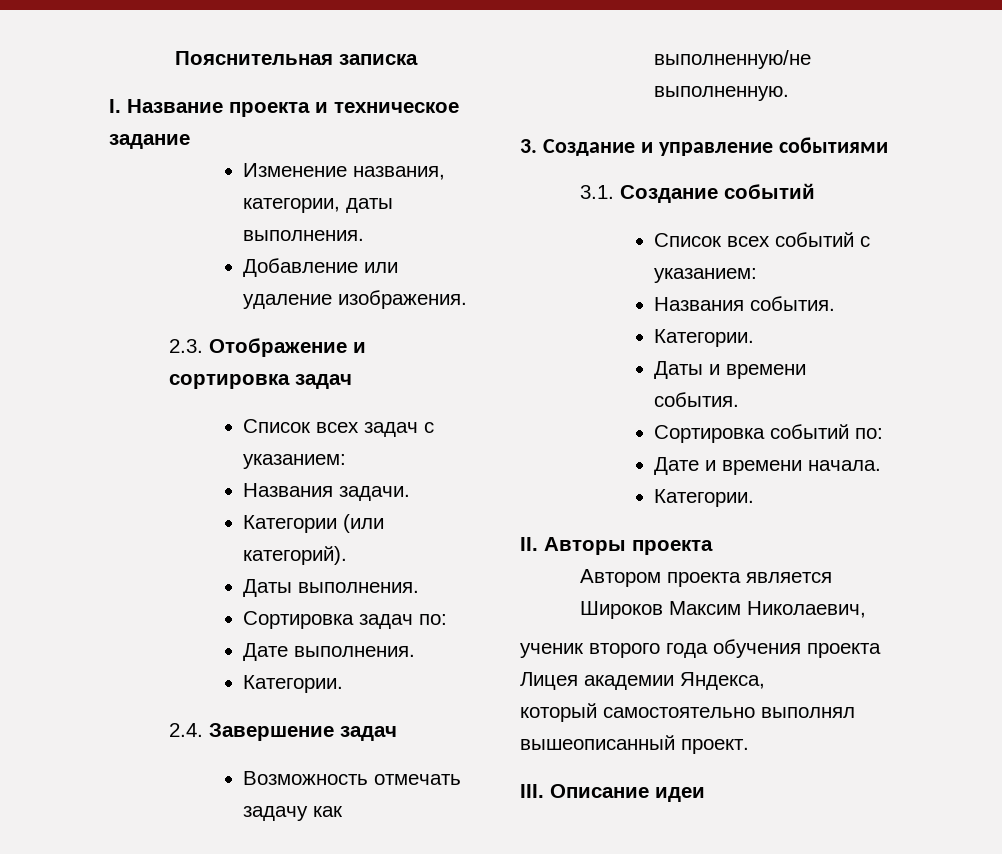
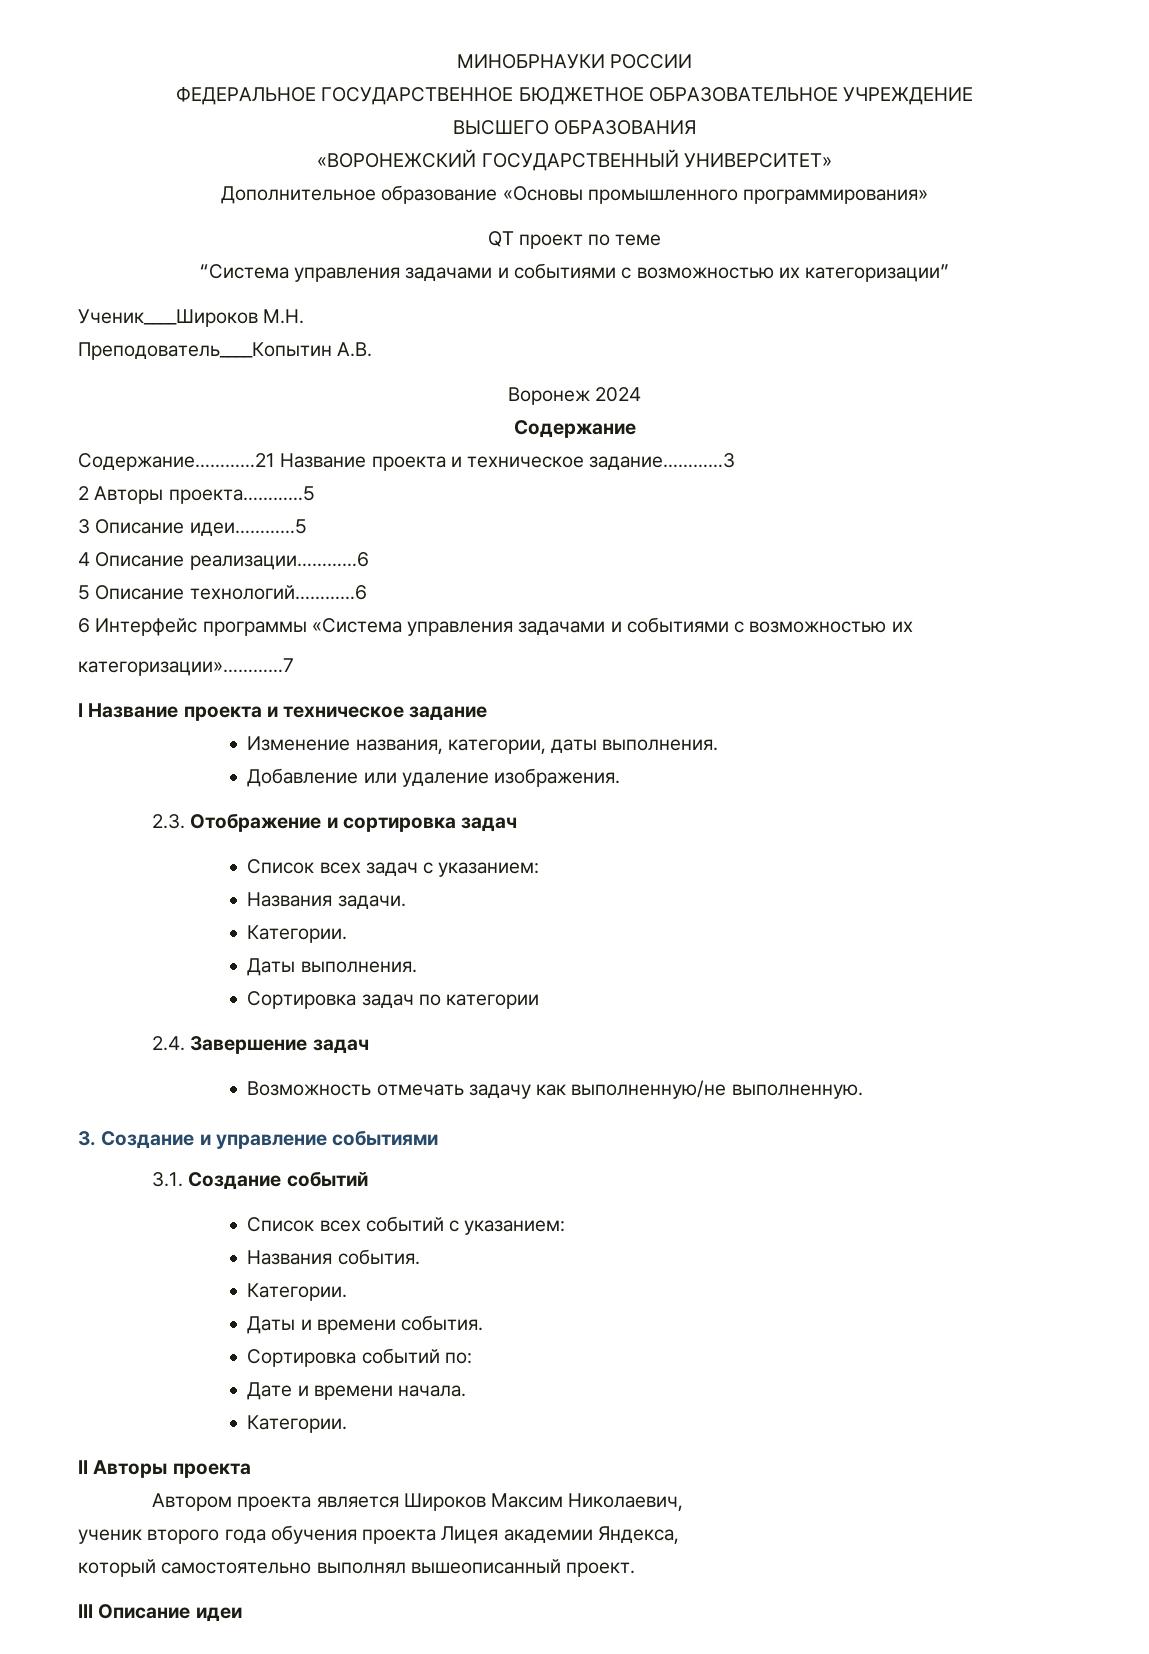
- Пояснительная записка
- I. Название проекта и техническое задание
+ МИНОБРНАУКИ РОССИИ
+ ФЕДЕРАЛЬНОЕ ГОСУДАРСТВЕННОЕ БЮДЖЕТНОЕ ОБРАЗОВАТЕЛЬНОЕ УЧРЕЖДЕНИЕ
+ ВЫСШЕГО ОБРАЗОВАНИЯ
+ «ВОРОНЕЖСКИЙ ГОСУДАРСТВЕННЫЙ УНИВЕРСИТЕТ»
+ Дополнительное образование «Основы промышленного программирования»
+ QT проект по теме
+ “Система управления задачами и событиями с возможностью их категоризации”
+ Ученик____Широков М.Н.
+ Преподователь____Копытин А.В.
+ Воронеж 2024
+ Содержание
+ Содержание…………21 Название проекта и техническое задание…………3
+ 2 Авторы проекта…………5
+ 3 Описание идеи…………5
+ 4 Описание реализации…………6
+ 5 Описание технологий…………6
+ 6 Интерфейс программы «Система управления задачами и событиями с возможностью их
+ категоризации»…………7
+ I Название проекта и техническое задание
  Названия задачи.
- Категории (или категорий).
+ Категории.
- Сортировка задач по:
- Дате выполнения.
- Категории.
+ Сортировка задач по категории
- II. Авторы проекта
+ II Авторы проекта
- III. Описание идеи
+ III Описание идеи

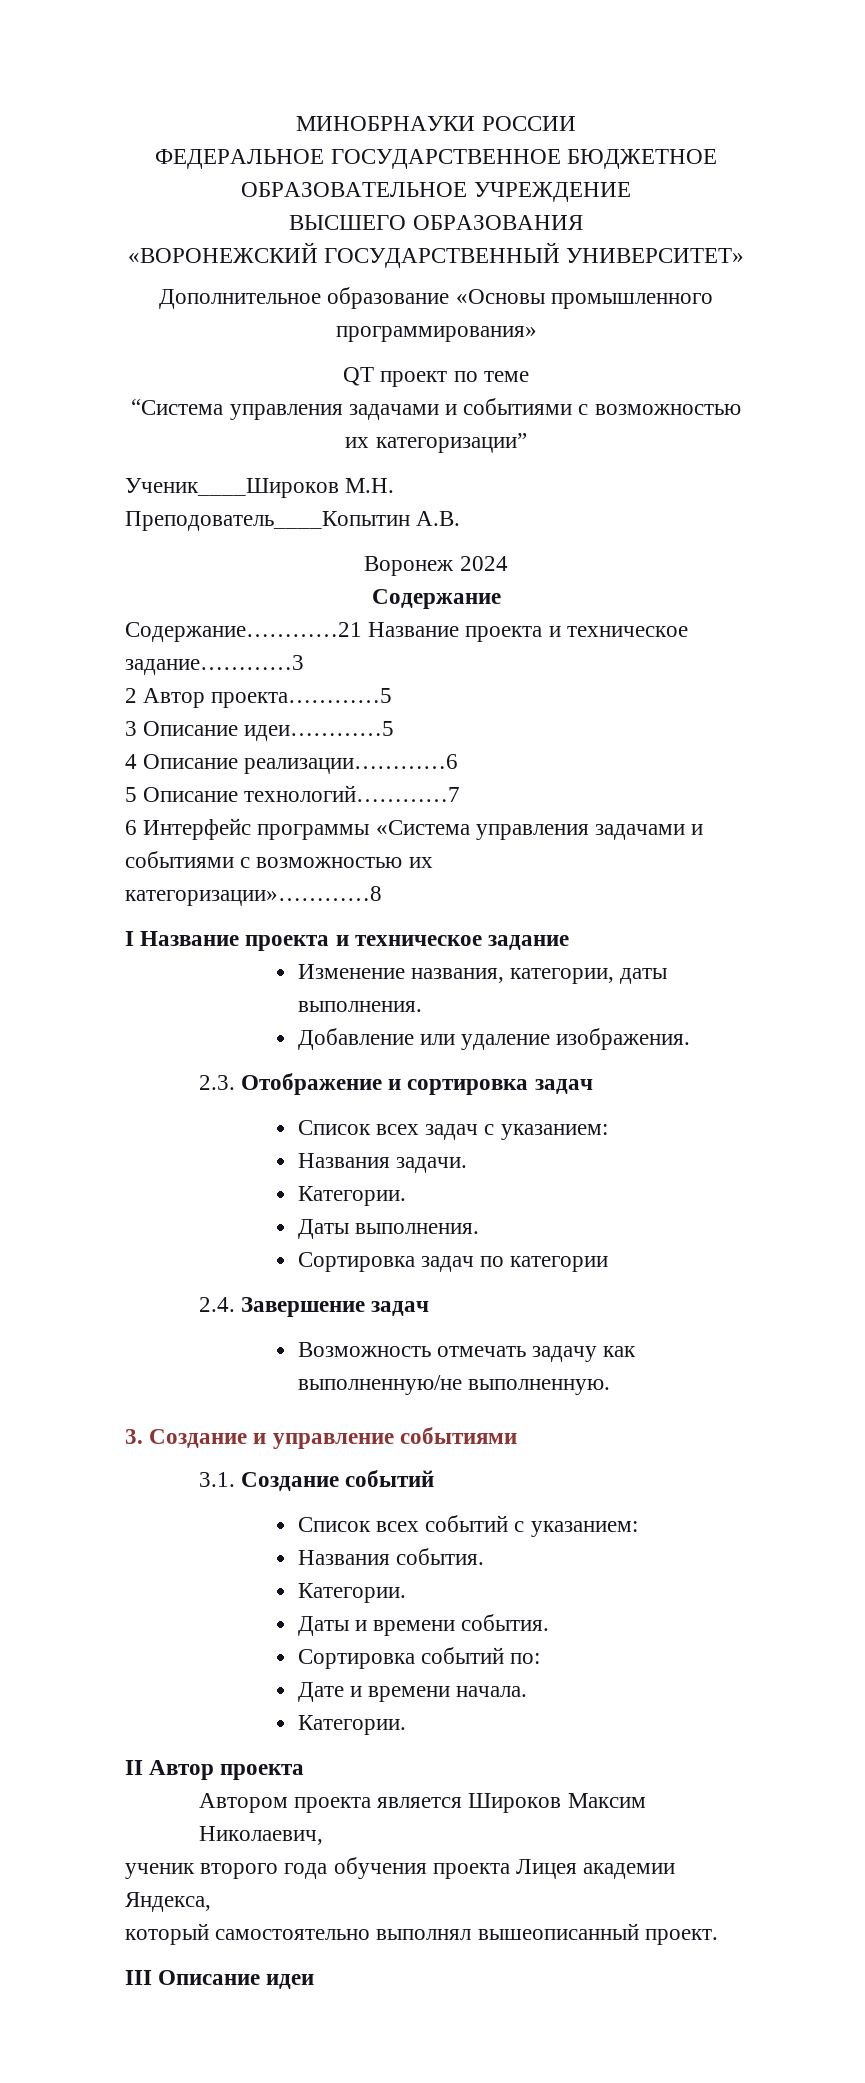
- 2 Авторы проекта…………5
+ 2 Автор проекта…………5
- 5 Описание технологий…………6
+ 5 Описание технологий…………7
- категоризации»…………7
+ категоризации»…………8
- II Авторы проекта
+ II Автор проекта

